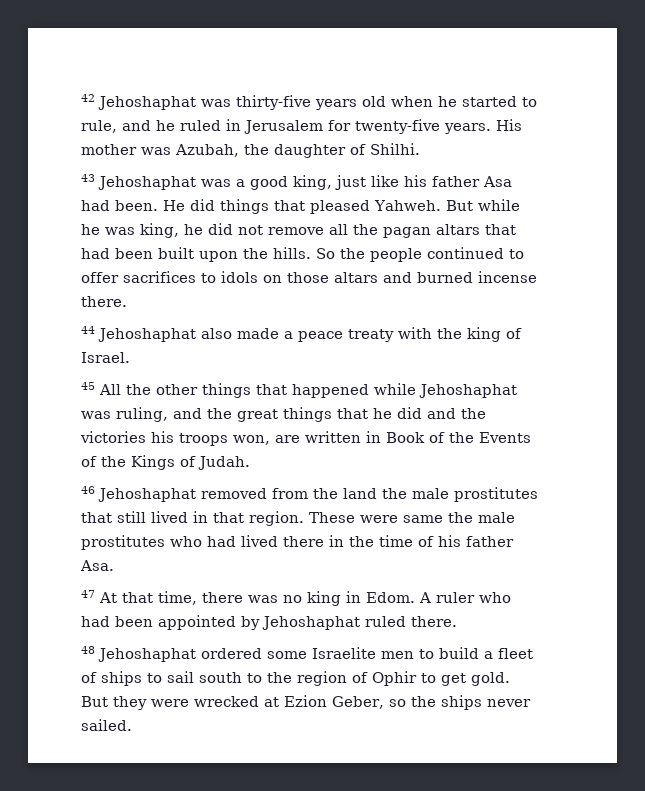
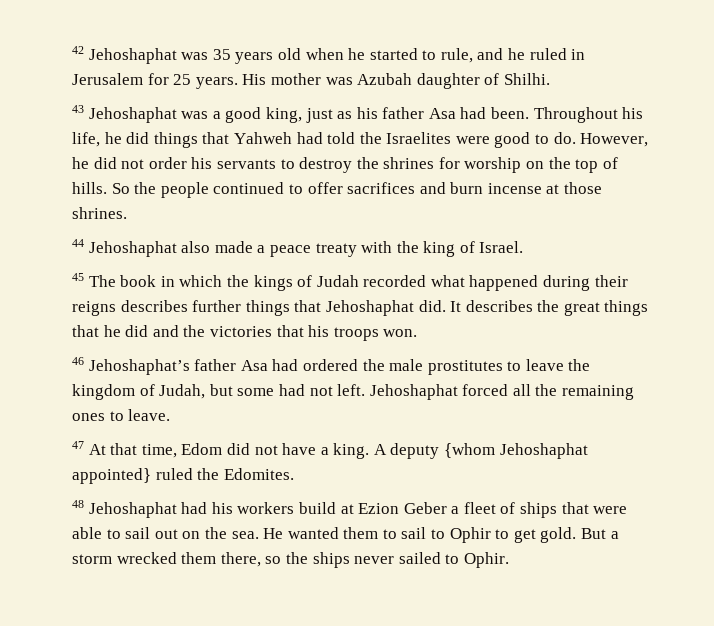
- 42 Jehoshaphat was thirty-five years old when he started to rule, and he ruled in Jerusalem for twenty-five years.
+ 42 Jehoshaphat was 35 years old when he started to rule, and he ruled in Jerusalem for 25 years.
- His mother was Azubah, the daughter of Shilhi.
+ His mother was Azubah daughter of Shilhi.
- 43 Jehoshaphat was a good king, just like his father Asa had been.
+ 43 Jehoshaphat was a good king, just as his father Asa had been.
- He did things that pleased Yahweh. But while he was king, he did not remove all the pagan altars that had been built upon the hills.
+ Throughout his life, he did things that Yahweh had told the Israelites were good to do. However, he did not order his servants to destroy the shrines for worship on the top of hills.
- So the people continued to offer sacrifices to idols on those altars and burned incense there.
+ So the people continued to offer sacrifices and burn incense at those shrines.
- 45 All the other things that happened while Jehoshaphat was ruling, and the great things that he did and the victories his troops won, are written in Book of the Events of the Kings of Judah.
- 46 Jehoshaphat removed from the land the male prostitutes that still lived in that region. These were same the male prostitutes who had lived there in the time of his father Asa.
- 47 At that time, there was no king in Edom. A ruler who had been appointed by Jehoshaphat ruled there.
- 48 Jehoshaphat ordered some Israelite men to build a fleet of ships to sail south to the region of Ophir to get gold.
+ 45 The book in which the kings of Judah recorded what happened during their reigns describes further things that Jehoshaphat did. It describes the great things that he did and the victories that his troops won.
+ 46 Jehoshaphat’s father Asa had ordered the male prostitutes to leave the kingdom of Judah, but some had not left. Jehoshaphat forced all the remaining ones to leave.
+ 47 At that time, Edom did not have a king. A deputy {whom Jehoshaphat appointed} ruled the Edomites.
+ 48 Jehoshaphat had his workers build at Ezion Geber a fleet of ships that were able to sail out on the sea. He wanted them to sail to Ophir to get gold.
- But they were wrecked at Ezion Geber, so the ships never sailed.
+ But a storm wrecked them there, so the ships never sailed to Ophir.

